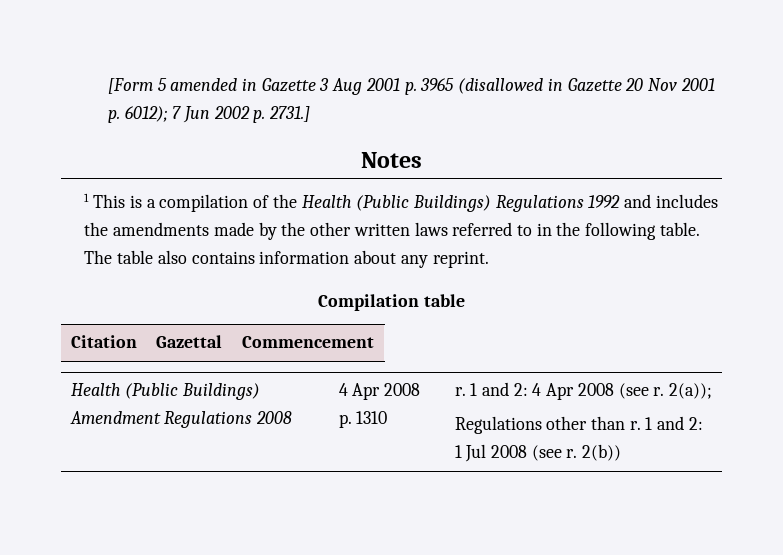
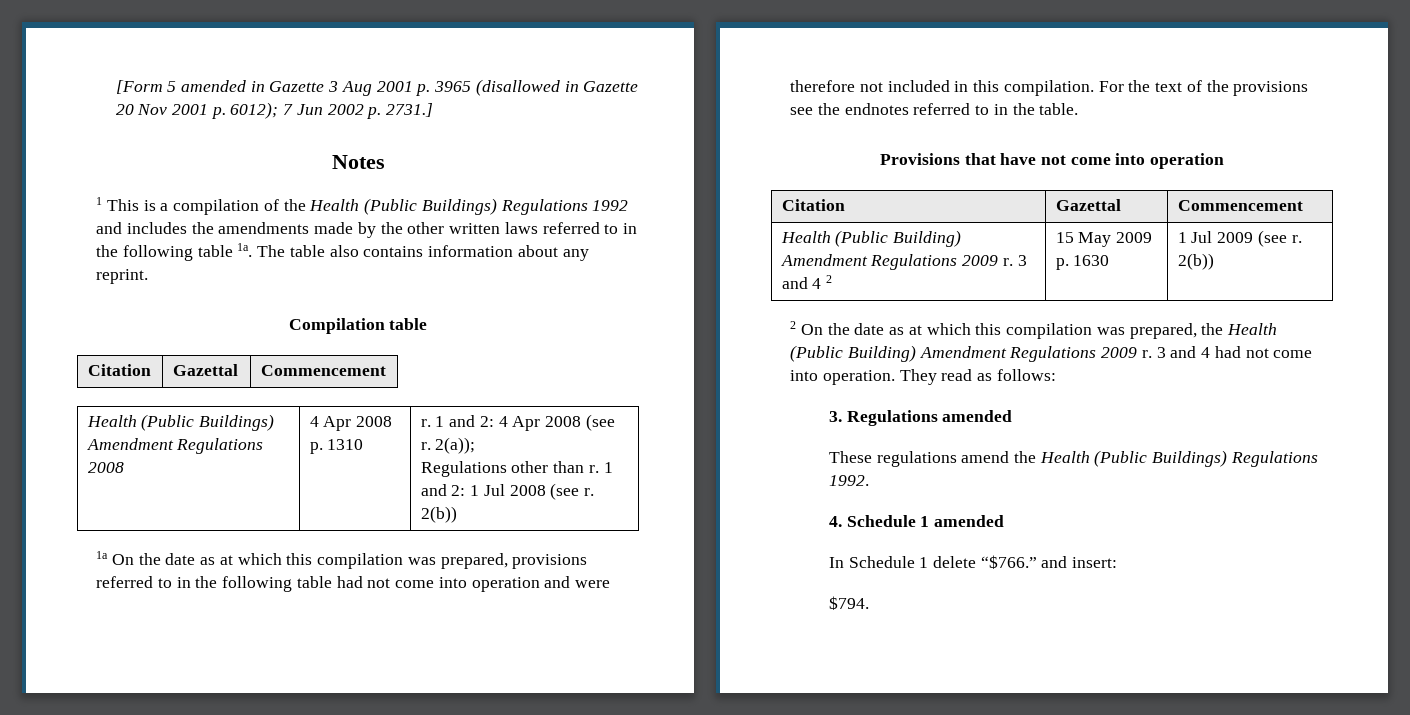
- 1 This is a compilation of the Health (Public Buildings) Regulations 1992 and includes the amendments made by the other written laws referred to in the following table.
+ 1 This is a compilation of the Health (Public Buildings) Regulations 1992 and includes the amendments made by the other written laws referred to in the following table 1a.
+ 1a On the date as at which this compilation was prepared, provisions referred to in the following table had not come into operation and were therefore not included in this compilation. For the text of the provisions see the endnotes referred to in the table.
+ Provisions that have not come into operation
+ Citation | Gazettal | Commencement
+ Health (Public Building) Amendment Regulations 2009 r. 3 and 4 2 | 15 May 2009 p. 1630 | 1 Jul 2009 (see r. 2(b))
+ 2 On the date as at which this compilation was prepared, the Health (Public Building) Amendment Regulations 2009 r. 3 and 4 had not come into operation. They read as follows:
+ 3. Regulations amended
+ These regulations amend the Health (Public Buildings) Regulations 1992.
+ 4. Schedule 1 amended
+ In Schedule 1 delete “$766.” and insert:
+ $794.

